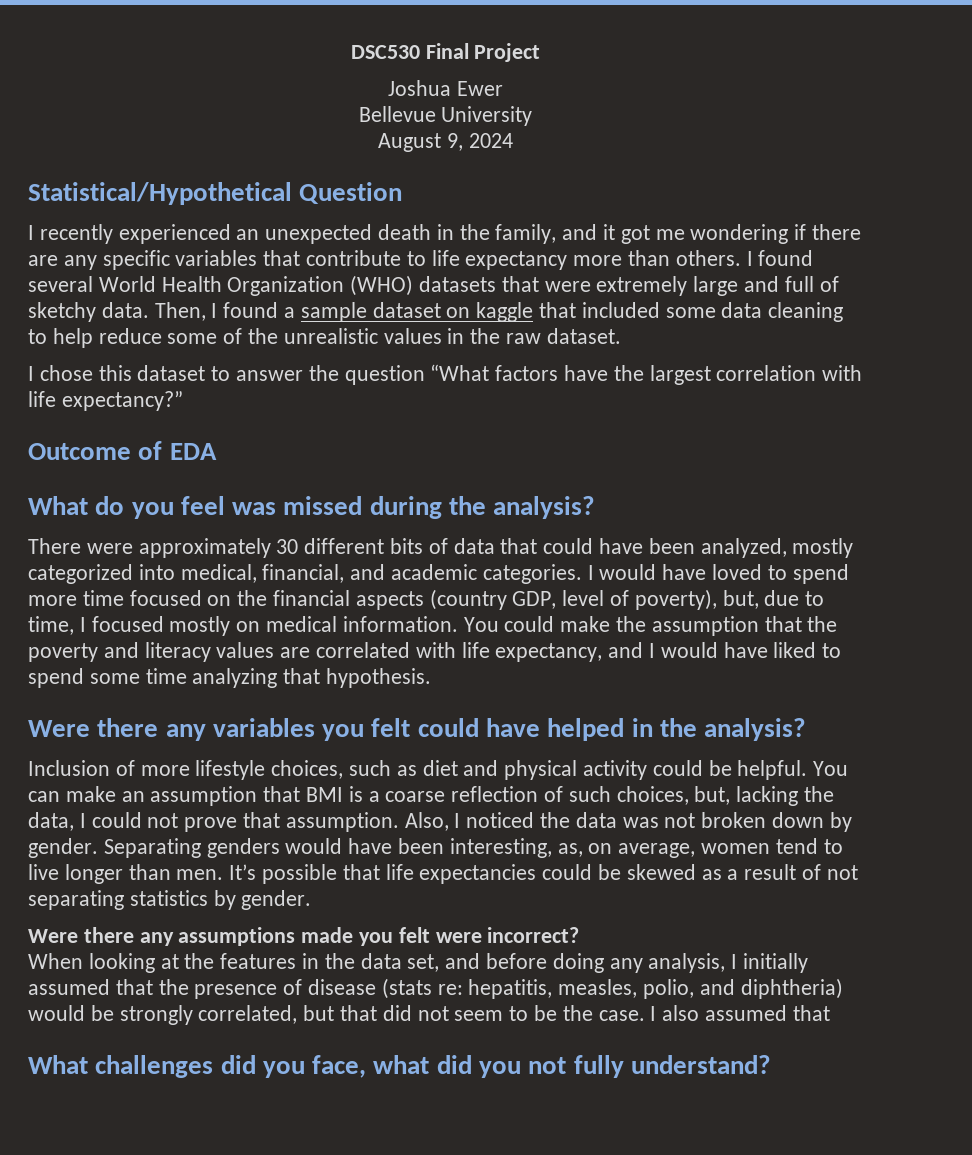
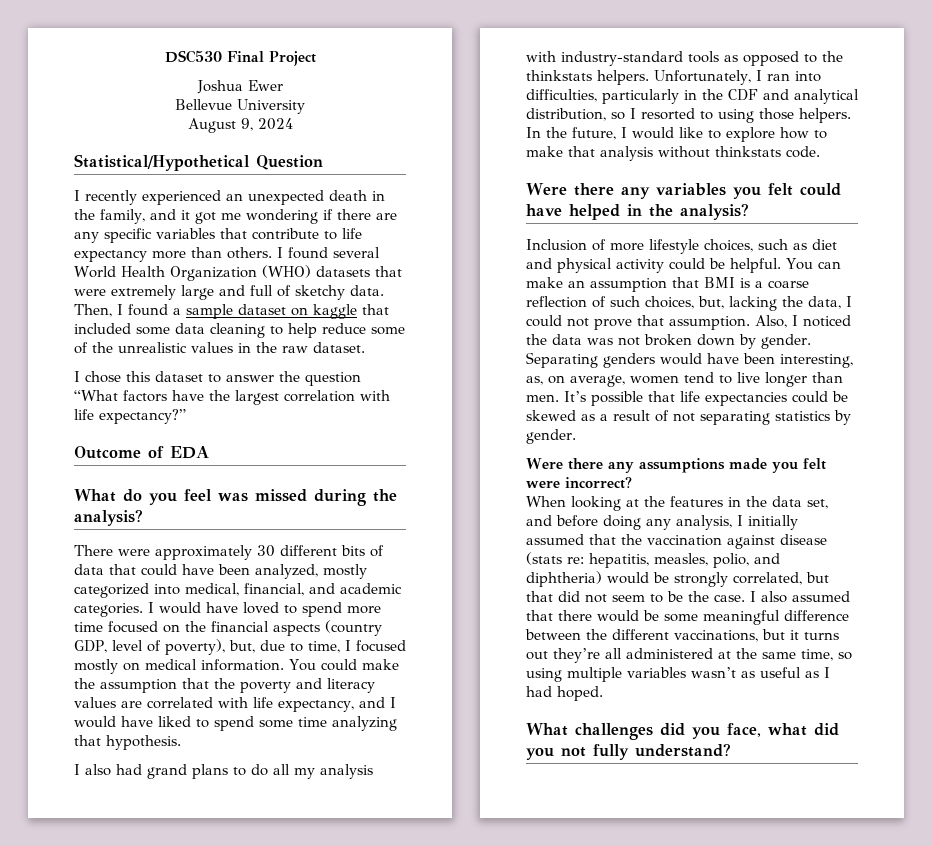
+ I also had grand plans to do all my analysis with industry-standard tools as opposed to the thinkstats helpers. Unfortunately, I ran into difficulties, particularly in the CDF and analytical distribution, so I resorted to using those helpers. In the future, I would like to explore how to make that analysis without thinkstats code.
- When looking at the features in the data set, and before doing any analysis, I initially assumed that the presence of disease (stats re: hepatitis, measles, polio, and diphtheria) would be strongly correlated, but that did not seem to be the case.
+ When looking at the features in the data set, and before doing any analysis, I initially assumed that the vaccination against disease (stats re: hepatitis, measles, polio, and diphtheria) would be strongly correlated, but that did not seem to be the case.
- I also assumed that
+ I also assumed that there would be some meaningful difference between the different vaccinations, but it turns out they’re all administered at the same time, so using multiple variables wasn’t as useful as I had hoped.

